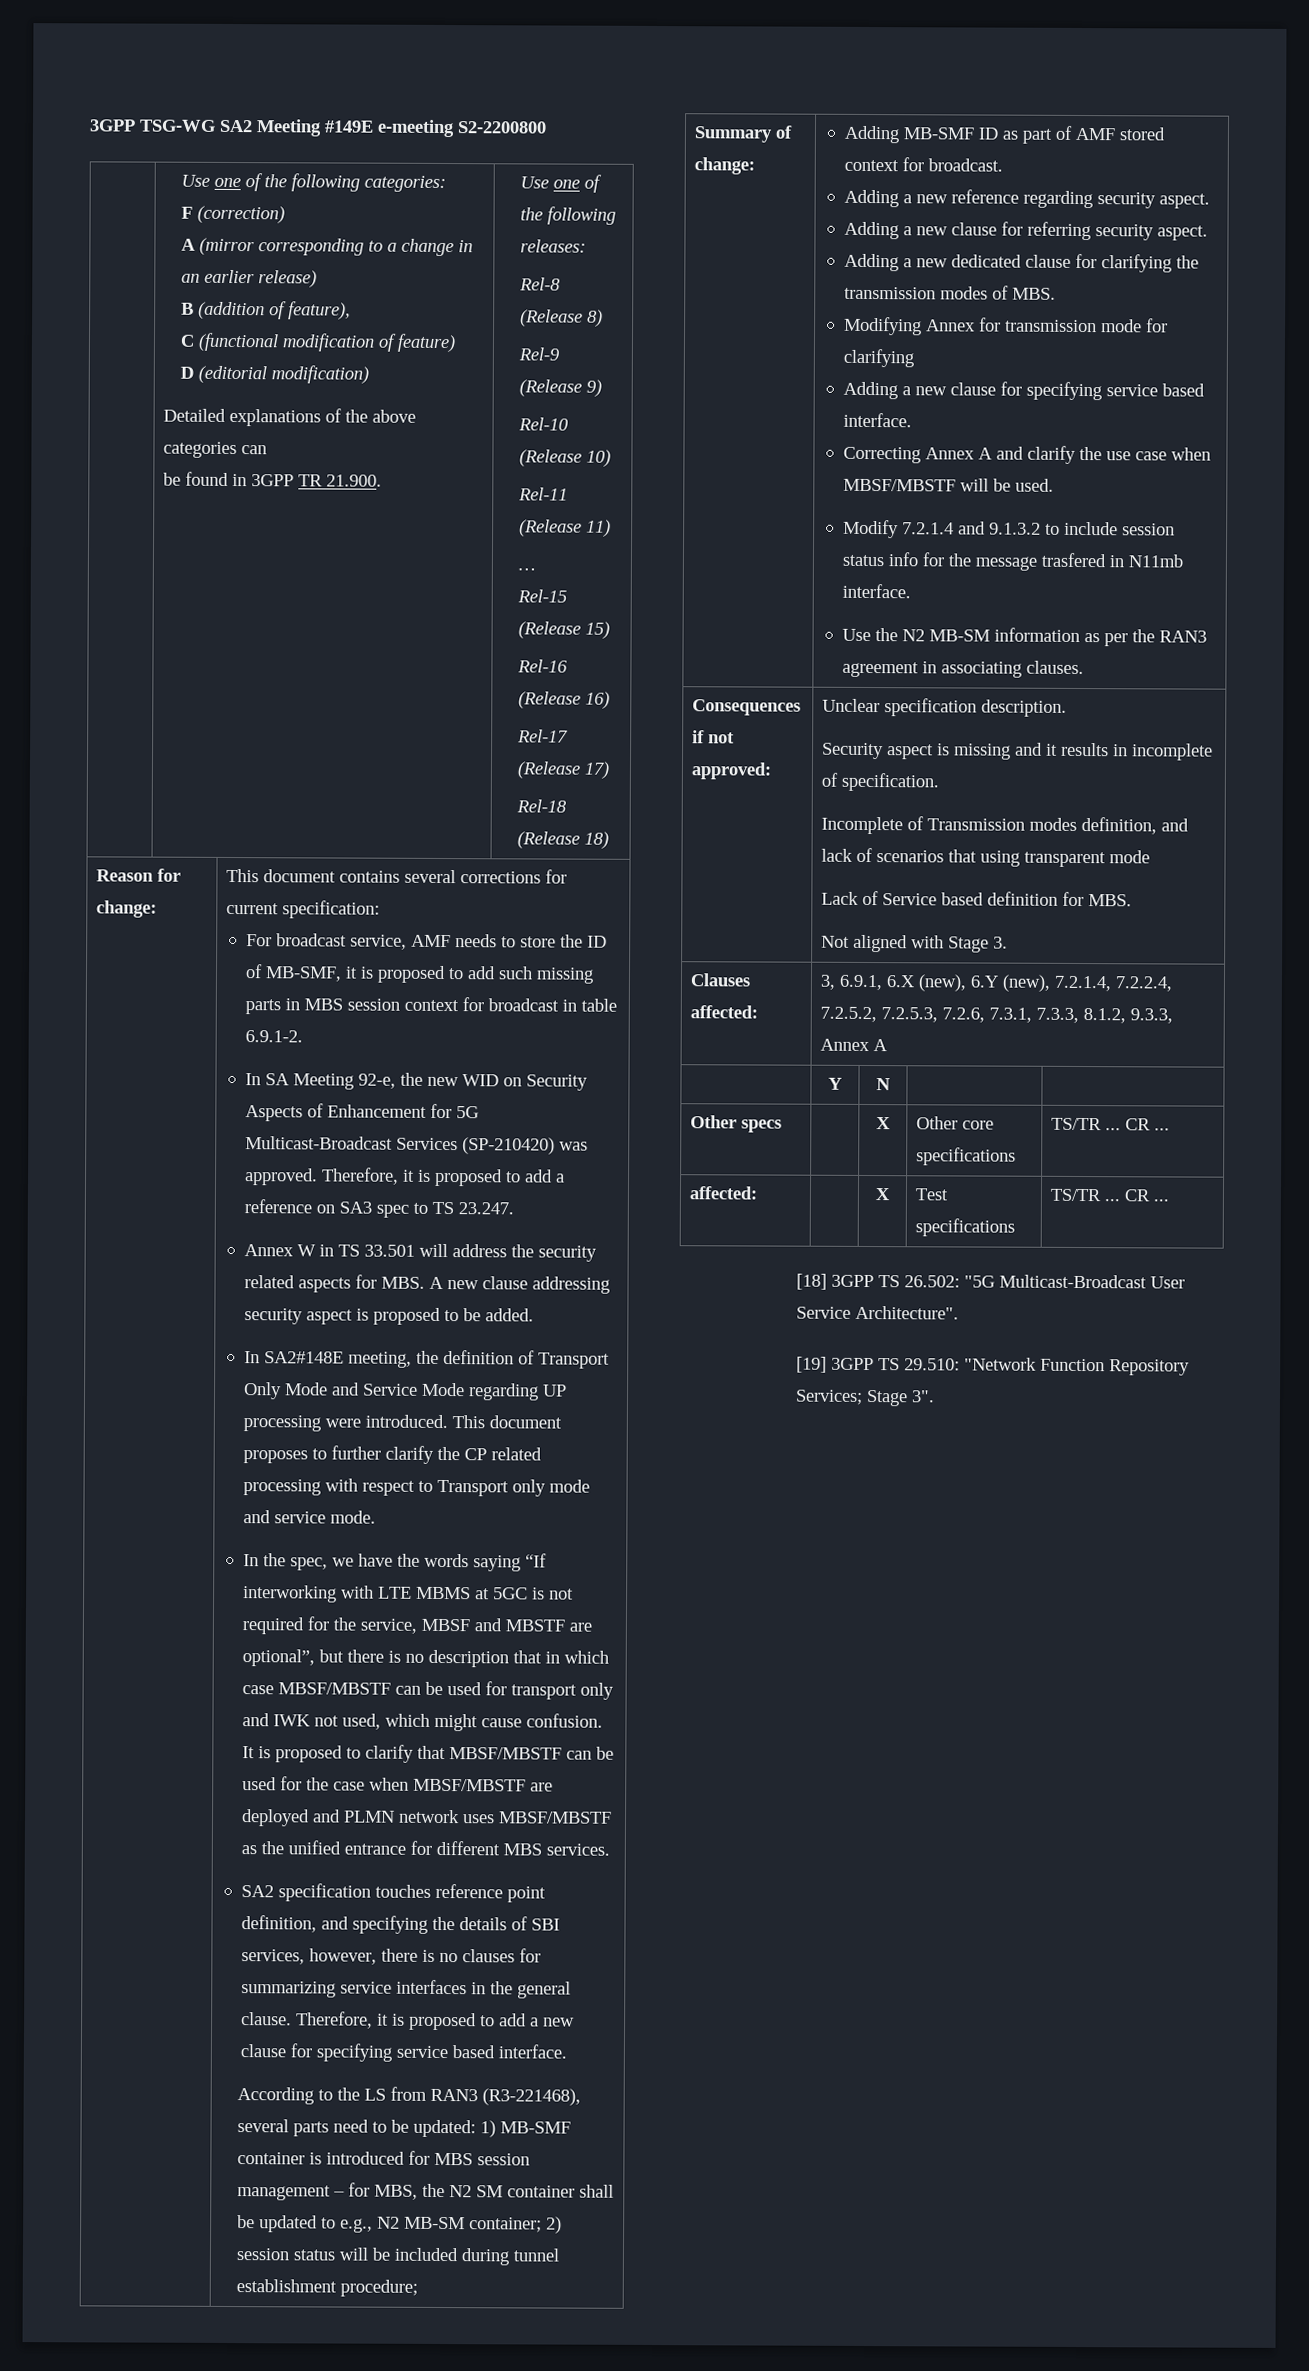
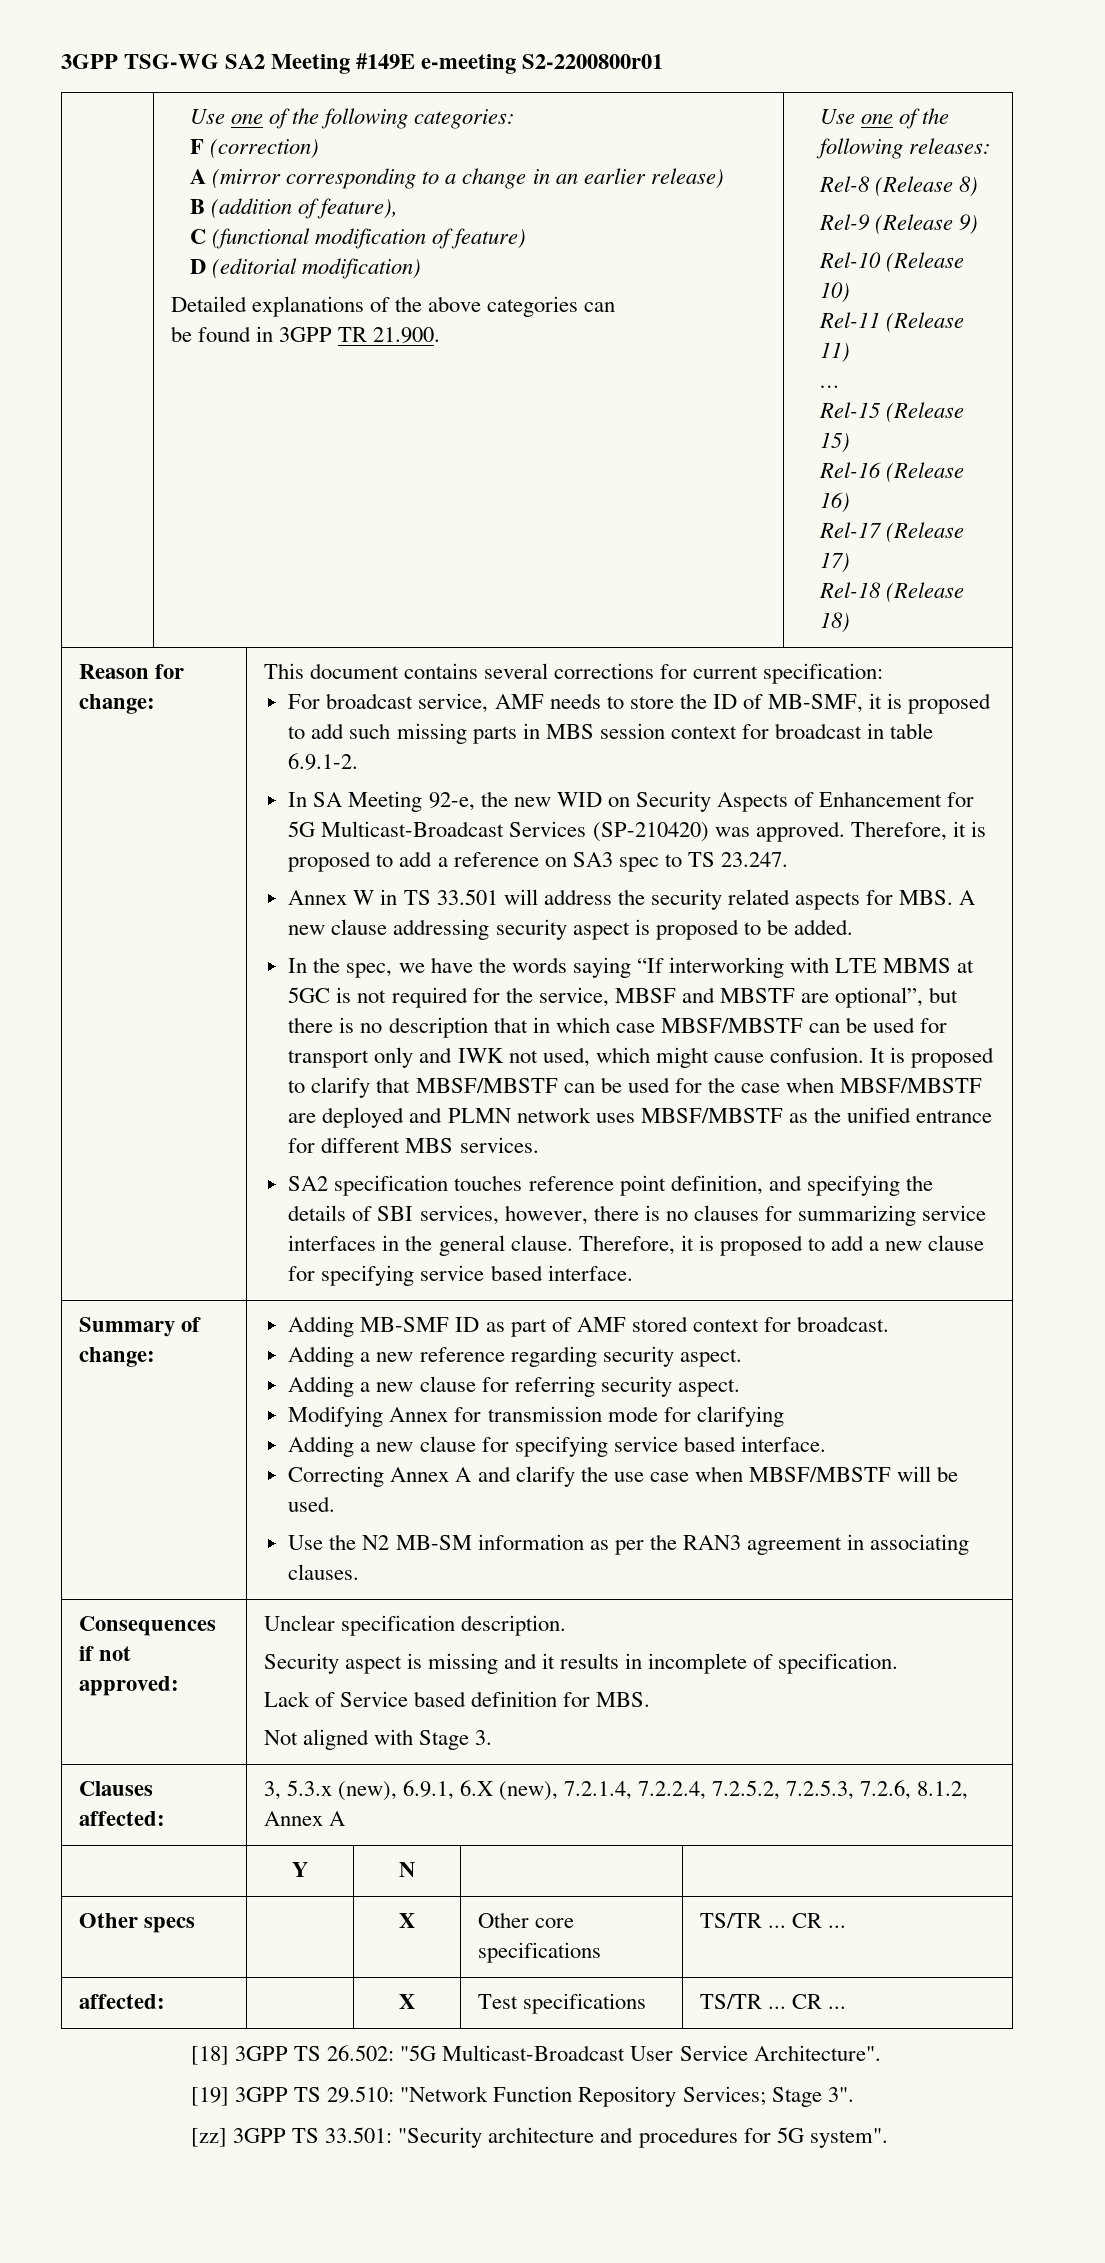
- 3GPP TSG-WG SA2 Meeting #149E e-meeting S2-2200800
+ 3GPP TSG-WG SA2 Meeting #149E e-meeting S2-2200800r01
- In SA2#148E meeting, the definition of Transport Only Mode and Service Mode regarding UP processing were introduced. This document proposes to further clarify the CP related processing with respect to Transport only mode and service mode.
- According to the LS from RAN3 (R3-221468), several parts need to be updated: 1) MB-SMF container is introduced for MBS session management – for MBS, the N2 SM container shall be updated to e.g., N2 MB-SM container; 2) session status will be included during tunnel establishment procedure;
- Adding a new dedicated clause for clarifying the transmission modes of MBS.
- Modify 7.2.1.4 and 9.1.3.2 to include session status info for the message trasfered in N11mb interface.
- Incomplete of Transmission modes definition, and lack of scenarios that using transparent mode
- Clauses affected: | 3, 6.9.1, 6.X (new), 6.Y (new), 7.2.1.4, 7.2.2.4, 7.2.5.2, 7.2.5.3, 7.2.6, 7.3.1, 7.3.3, 8.1.2, 9.3.3, Annex A
+ Clauses affected: | 3, 5.3.x (new), 6.9.1, 6.X (new), 7.2.1.4, 7.2.2.4, 7.2.5.2, 7.2.5.3, 7.2.6, 8.1.2, Annex A
+ [zz] 3GPP TS 33.501: "Security architecture and procedures for 5G system".

